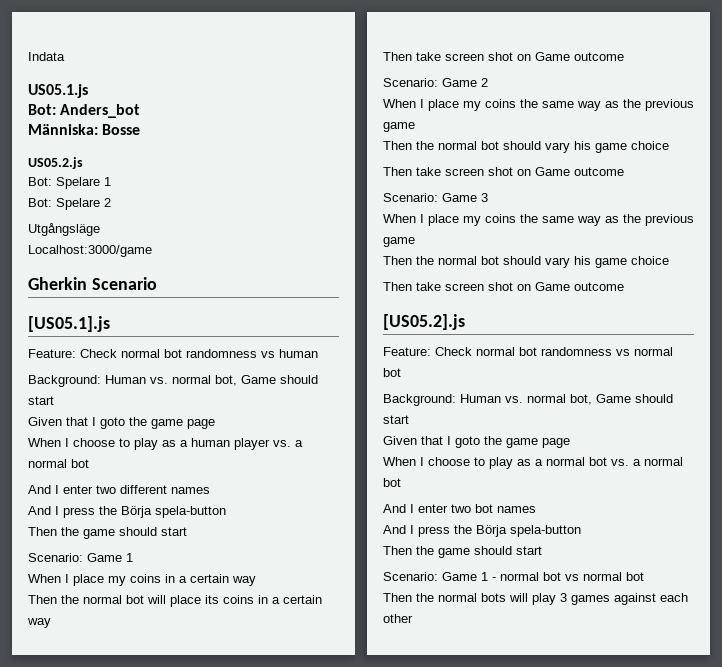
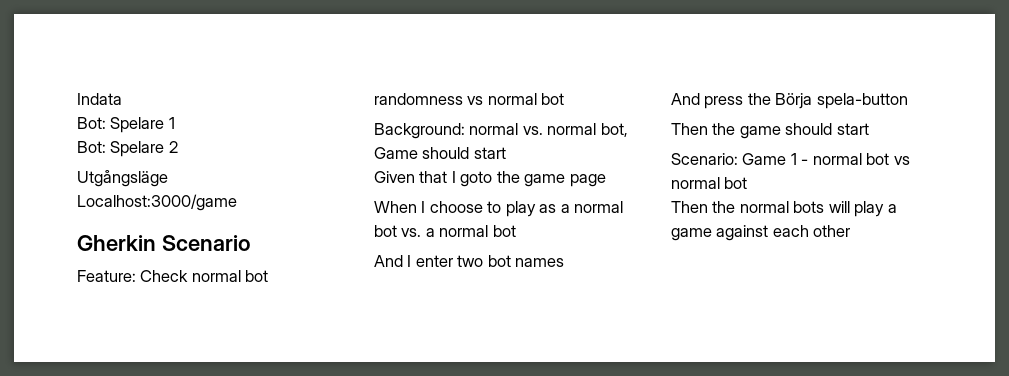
- US05.1.js
- Bot: Anders_bot
- Människa: Bosse
- US05.2.js
- [US05.1].js
- Feature: Check normal bot randomness vs human
- Background: Human vs. normal bot, Game should start
- Given that I goto the game page
- When I choose to play as a human player vs. a normal bot
- And I enter two different names
- And I press the Börja spela-button
- Then the game should start
- Scenario: Game 1
- When I place my coins in a certain way
- Then the normal bot will place its coins in a certain way
- Then take screen shot on Game outcome
- Scenario: Game 2
- When I place my coins the same way as the previous game
- Then the normal bot should vary his game choice
- Then take screen shot on Game outcome
- Scenario: Game 3
- When I place my coins the same way as the previous game
- Then the normal bot should vary his game choice
- Then take screen shot on Game outcome
- [US05.2].js
  Feature: Check normal bot randomness vs normal bot
- Background: Human vs. normal bot, Game should start
+ Background: normal vs. normal bot, Game should start
  And I enter two bot names
- And I press the Börja spela-button
+ And press the Börja spela-button
- Then the normal bots will play 3 games against each other
+ Then the normal bots will play a game against each other

